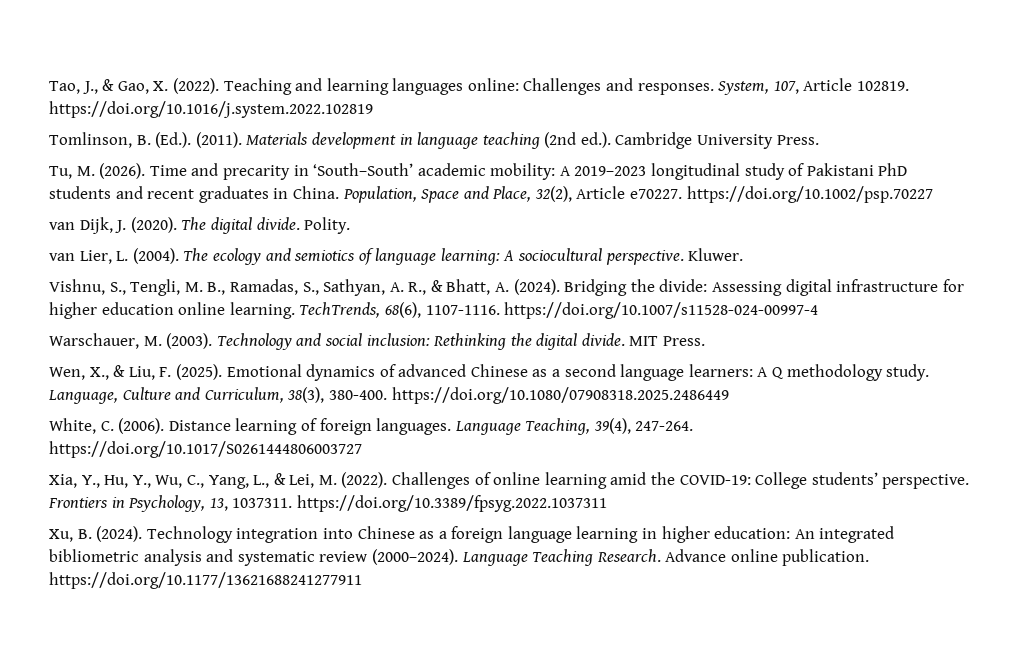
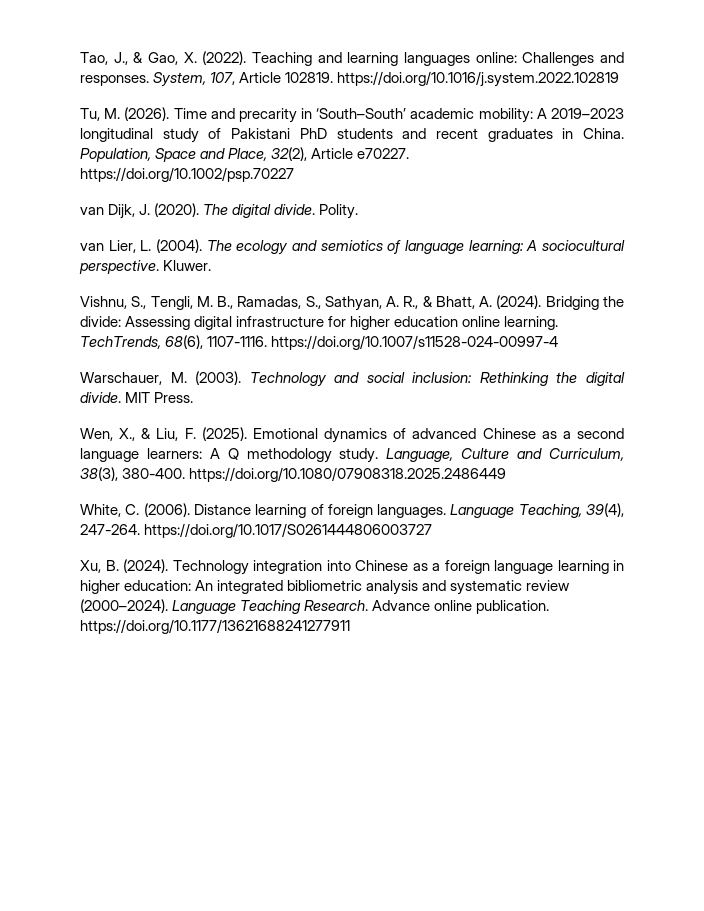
- Tomlinson, B. (Ed.). (2011). Materials development in language teaching (2nd ed.). Cambridge University Press.
- Xia, Y., Hu, Y., Wu, C., Yang, L., & Lei, M. (2022). Challenges of online learning amid the COVID-19: College students’ perspective. Frontiers in Psychology, 13, 1037311. https://doi.org/10.3389/fpsyg.2022.1037311

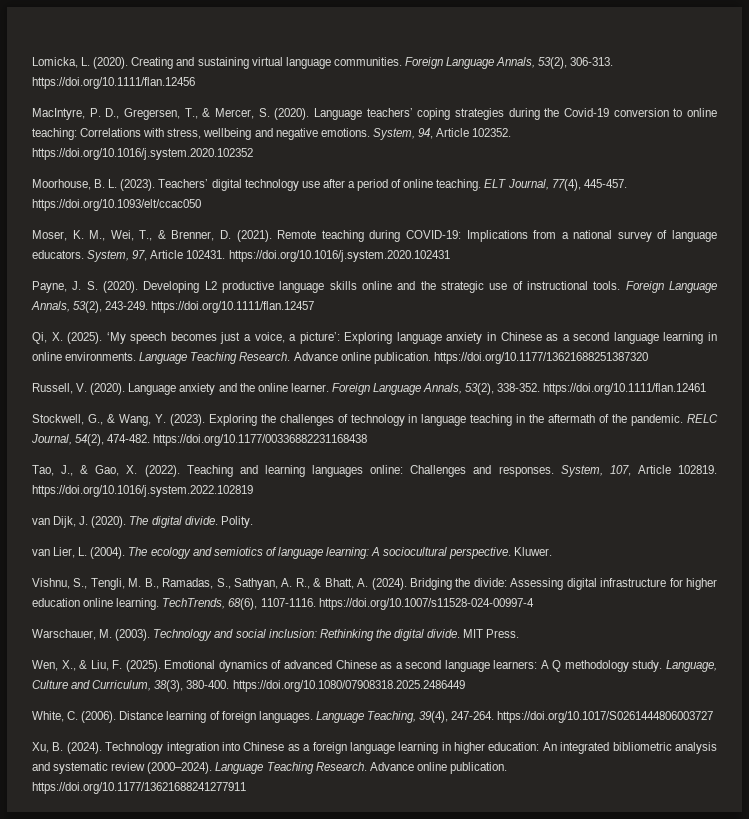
+ Lomicka, L. (2020). Creating and sustaining virtual language communities. Foreign Language Annals, 53(2), 306-313. https://doi.org/10.1111/flan.12456
+ MacIntyre, P. D., Gregersen, T., & Mercer, S. (2020). Language teachers’ coping strategies during the Covid-19 conversion to online teaching: Correlations with stress, wellbeing and negative emotions. System, 94, Article 102352. https://doi.org/10.1016/j.system.2020.102352
+ Moorhouse, B. L. (2023). Teachers’ digital technology use after a period of online teaching. ELT Journal, 77(4), 445-457. https://doi.org/10.1093/elt/ccac050
+ Moser, K. M., Wei, T., & Brenner, D. (2021). Remote teaching during COVID-19: Implications from a national survey of language educators. System, 97, Article 102431. https://doi.org/10.1016/j.system.2020.102431
+ Payne, J. S. (2020). Developing L2 productive language skills online and the strategic use of instructional tools. Foreign Language Annals, 53(2), 243-249. https://doi.org/10.1111/flan.12457
+ Qi, X. (2025). ‘My speech becomes just a voice, a picture’: Exploring language anxiety in Chinese as a second language learning in online environments. Language Teaching Research. Advance online publication. https://doi.org/10.1177/13621688251387320
+ Russell, V. (2020). Language anxiety and the online learner. Foreign Language Annals, 53(2), 338-352. https://doi.org/10.1111/flan.12461
+ Stockwell, G., & Wang, Y. (2023). Exploring the challenges of technology in language teaching in the aftermath of the pandemic. RELC Journal, 54(2), 474-482. https://doi.org/10.1177/00336882231168438
- Tu, M. (2026). Time and precarity in ‘South–South’ academic mobility: A 2019–2023 longitudinal study of Pakistani PhD students and recent graduates in China. Population, Space and Place, 32(2), Article e70227. https://doi.org/10.1002/psp.70227

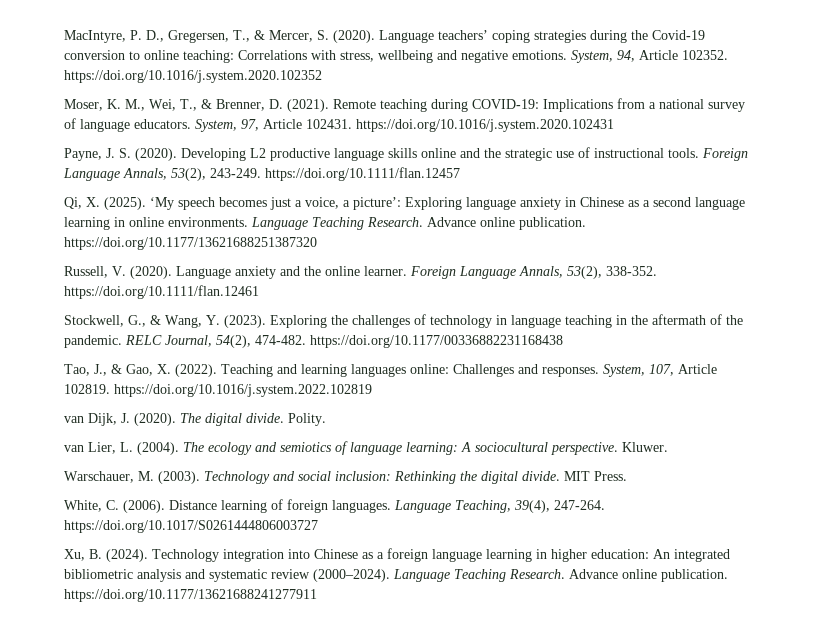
- Lomicka, L. (2020). Creating and sustaining virtual language communities. Foreign Language Annals, 53(2), 306-313. https://doi.org/10.1111/flan.12456
- Moorhouse, B. L. (2023). Teachers’ digital technology use after a period of online teaching. ELT Journal, 77(4), 445-457. https://doi.org/10.1093/elt/ccac050
- Vishnu, S., Tengli, M. B., Ramadas, S., Sathyan, A. R., & Bhatt, A. (2024). Bridging the divide: Assessing digital infrastructure for higher education online learning. TechTrends, 68(6), 1107-1116. https://doi.org/10.1007/s11528-024-00997-4
- Wen, X., & Liu, F. (2025). Emotional dynamics of advanced Chinese as a second language learners: A Q methodology study. Language, Culture and Curriculum, 38(3), 380-400. https://doi.org/10.1080/07908318.2025.2486449

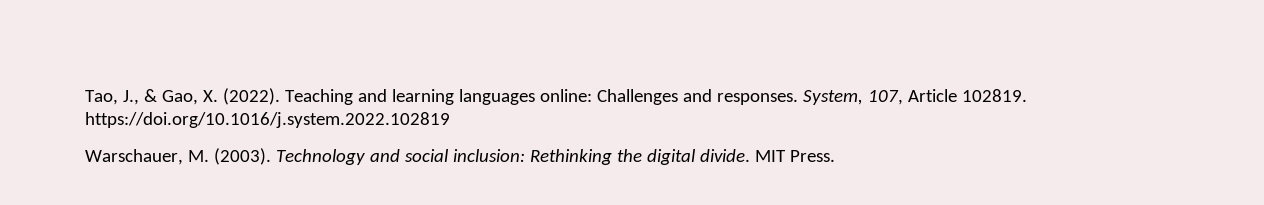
- MacIntyre, P. D., Gregersen, T., & Mercer, S. (2020). Language teachers’ coping strategies during the Covid-19 conversion to online teaching: Correlations with stress, wellbeing and negative emotions. System, 94, Article 102352. https://doi.org/10.1016/j.system.2020.102352
- Moser, K. M., Wei, T., & Brenner, D. (2021). Remote teaching during COVID-19: Implications from a national survey of language educators. System, 97, Article 102431. https://doi.org/10.1016/j.system.2020.102431
- Payne, J. S. (2020). Developing L2 productive language skills online and the strategic use of instructional tools. Foreign Language Annals, 53(2), 243-249. https://doi.org/10.1111/flan.12457
- Qi, X. (2025). ‘My speech becomes just a voice, a picture’: Exploring language anxiety in Chinese as a second language learning in online environments. Language Teaching Research. Advance online publication. https://doi.org/10.1177/13621688251387320
- Russell, V. (2020). Language anxiety and the online learner. Foreign Language Annals, 53(2), 338-352. https://doi.org/10.1111/flan.12461
- Stockwell, G., & Wang, Y. (2023). Exploring the challenges of technology in language teaching in the aftermath of the pandemic. RELC Journal, 54(2), 474-482. https://doi.org/10.1177/00336882231168438
- van Dijk, J. (2020). The digital divide. Polity.
- van Lier, L. (2004). The ecology and semiotics of language learning: A sociocultural perspective. Kluwer.
- White, C. (2006). Distance learning of foreign languages. Language Teaching, 39(4), 247-264. https://doi.org/10.1017/S0261444806003727
- Xu, B. (2024). Technology integration into Chinese as a foreign language learning in higher education: An integrated bibliometric analysis and systematic review (2000–2024). Language Teaching Research. Advance online publication. https://doi.org/10.1177/13621688241277911

